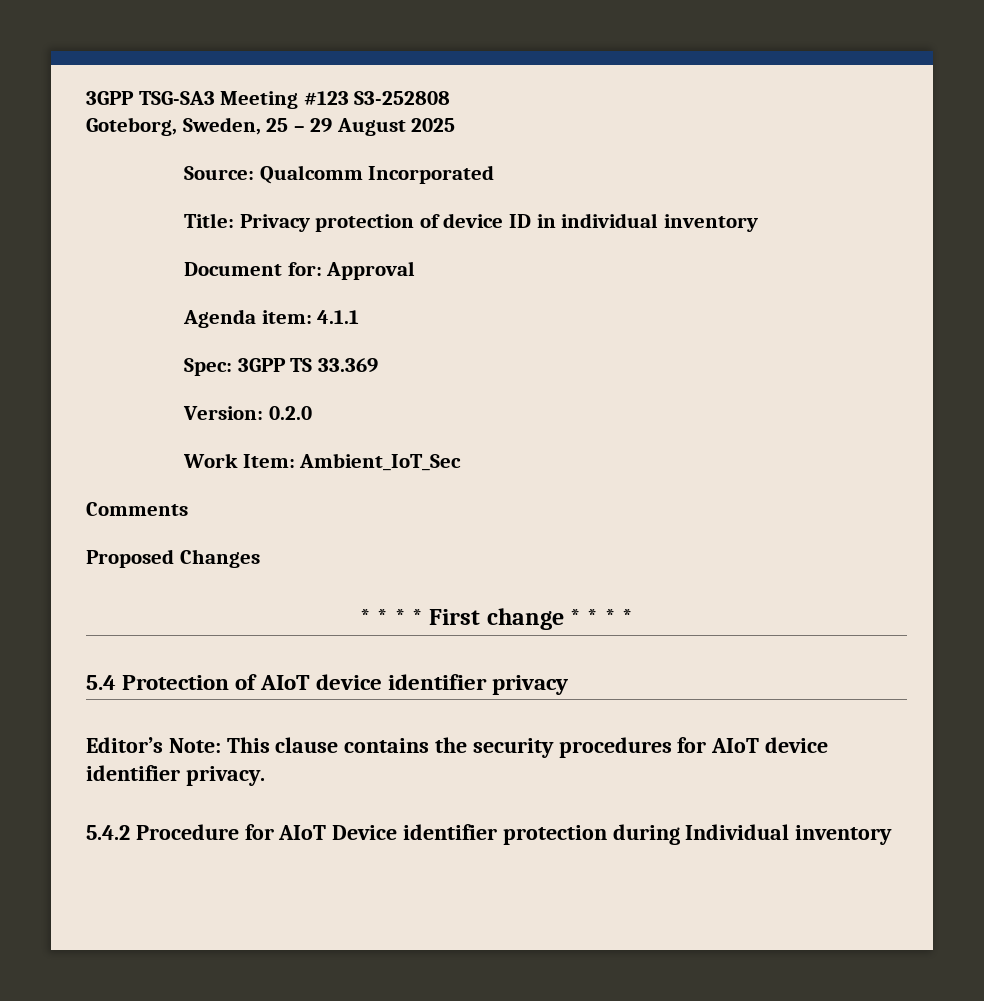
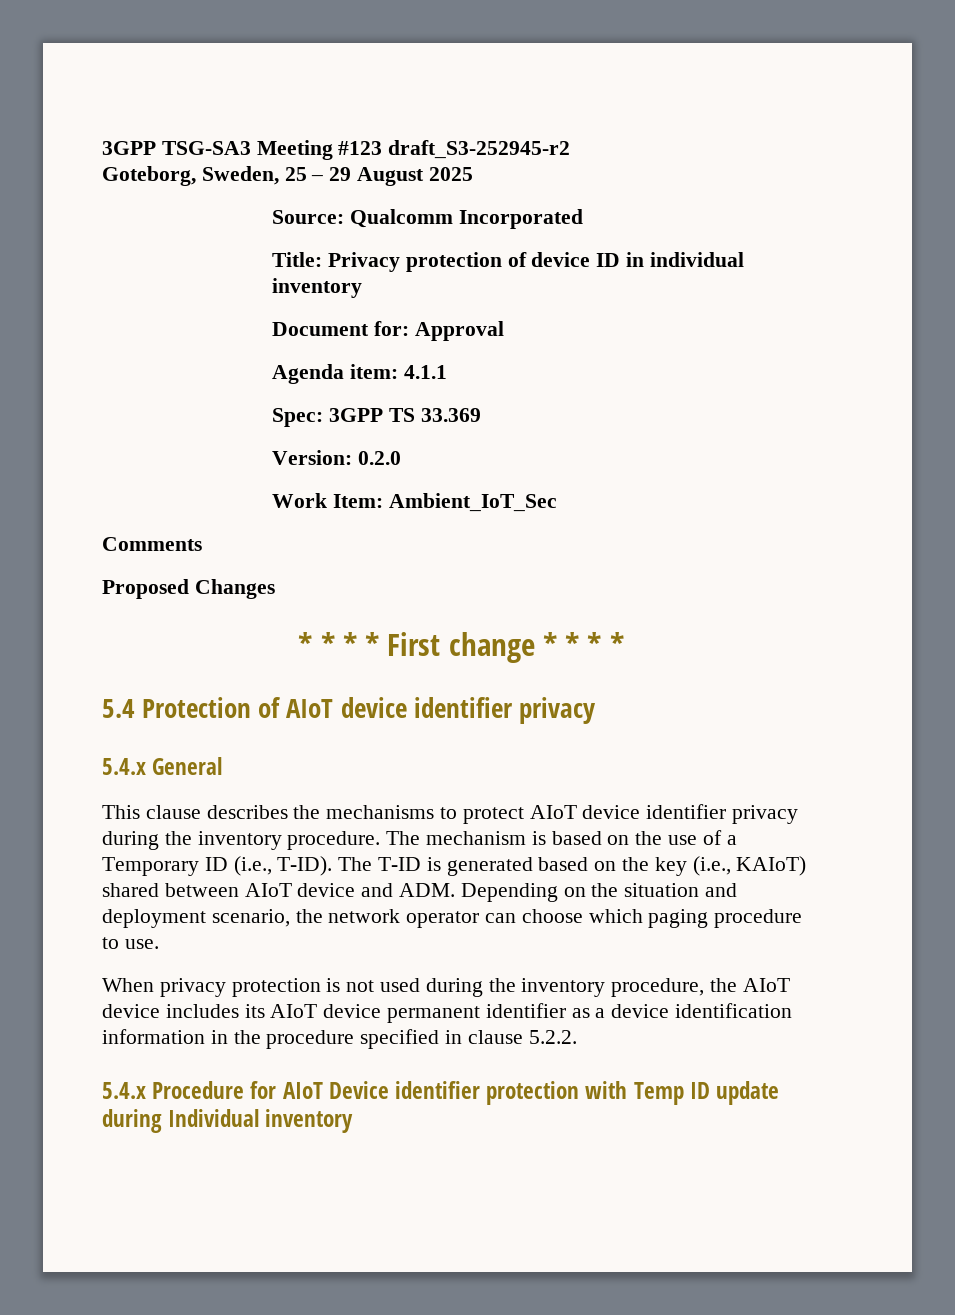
- 3GPP TSG-SA3 Meeting #123 S3-252808
+ 3GPP TSG-SA3 Meeting #123 draft_S3-252945-r2
- Editor’s Note: This clause contains the security procedures for AIoT device identifier privacy.
- 5.4.2 Procedure for AIoT Device identifier protection during Individual inventory
+ 5.4.x General
+ This clause describes the mechanisms to protect AIoT device identifier privacy during the inventory procedure. The mechanism is based on the use of a Temporary ID (i.e., T-ID). The T-ID is generated based on the key (i.e., KAIoT) shared between AIoT device and ADM. Depending on the situation and deployment scenario, the network operator can choose which paging procedure to use.
+ When privacy protection is not used during the inventory procedure, the AIoT device includes its AIoT device permanent identifier as a device identification information in the procedure specified in clause 5.2.2.
+ 5.4.x Procedure for AIoT Device identifier protection with Temp ID update during Individual inventory

